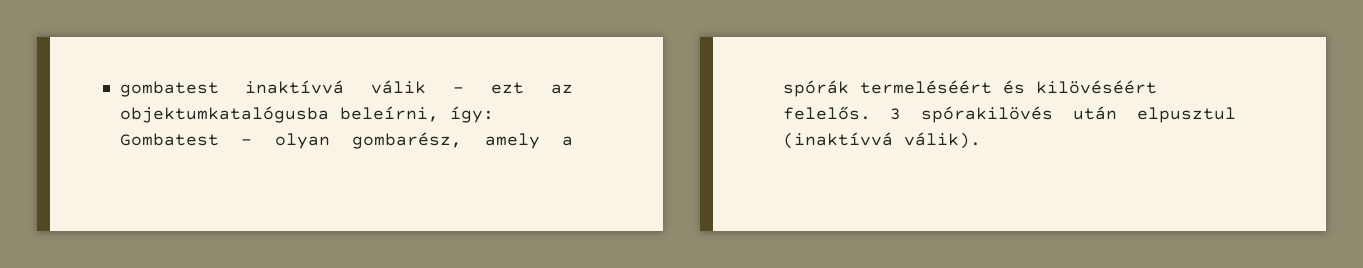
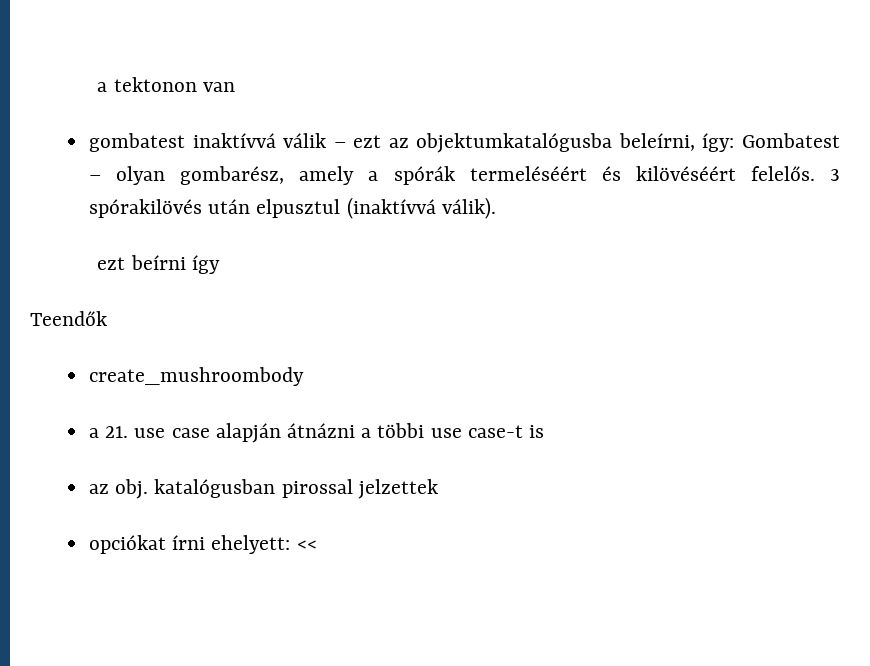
+ a tektonon van
+ ezt beírni így
+ Teendők
+ create_mushroombody
+ a 21. use case alapján átnázni a többi use case-t is
+ az obj. katalógusban pirossal jelzettek
+ opciókat írni ehelyett: <<

